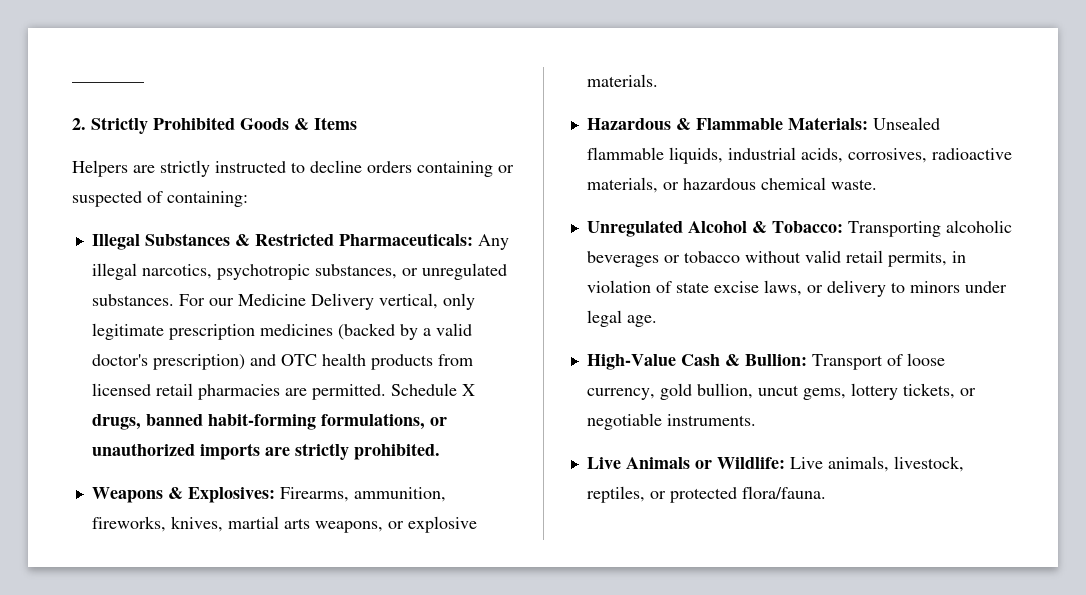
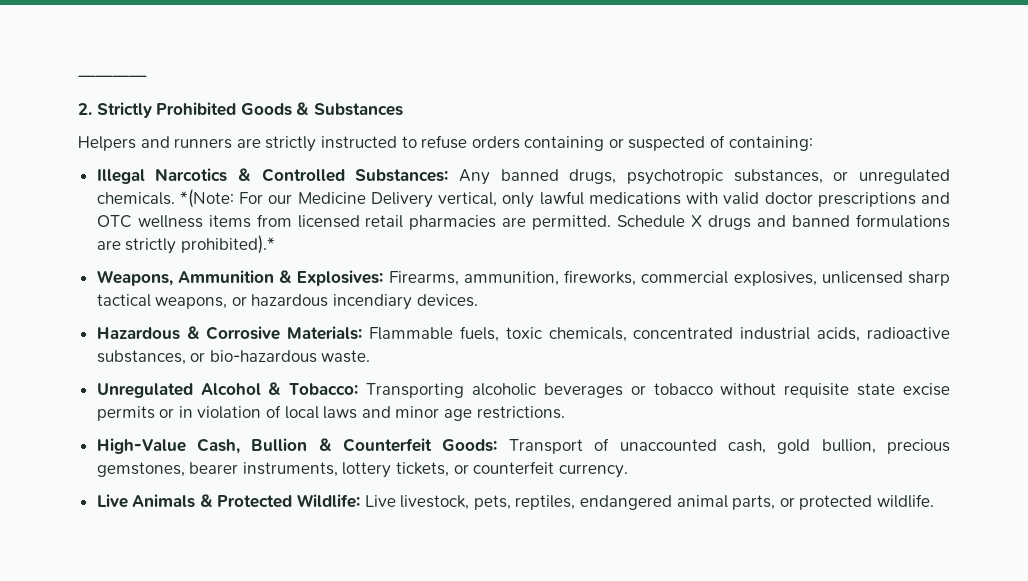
- 2. Strictly Prohibited Goods & Items
+ 2. Strictly Prohibited Goods & Substances
- Helpers are strictly instructed to decline orders containing or suspected of containing:
+ Helpers and runners are strictly instructed to refuse orders containing or suspected of containing:
- Illegal Substances & Restricted Pharmaceuticals: Any illegal narcotics, psychotropic substances, or unregulated substances. For our Medicine Delivery vertical, only legitimate prescription medicines (backed by a valid doctor's prescription) and OTC health products from licensed retail pharmacies are permitted.
+ Illegal Narcotics & Controlled Substances: Any banned drugs, psychotropic substances, or unregulated chemicals. *(Note: For our Medicine Delivery vertical, only lawful medications with valid doctor prescriptions and OTC wellness items from licensed retail pharmacies are permitted.
- Schedule X drugs, banned habit-forming formulations, or unauthorized imports are strictly prohibited.
- Weapons & Explosives: Firearms, ammunition, fireworks, knives, martial arts weapons, or explosive materials.
- Hazardous & Flammable Materials: Unsealed flammable liquids, industrial acids, corrosives, radioactive materials, or hazardous chemical waste.
+ Schedule X drugs and banned formulations are strictly prohibited).*
+ Weapons, Ammunition & Explosives: Firearms, ammunition, fireworks, commercial explosives, unlicensed sharp tactical weapons, or hazardous incendiary devices.
+ Hazardous & Corrosive Materials: Flammable fuels, toxic chemicals, concentrated industrial acids, radioactive substances, or bio-hazardous waste.
- Unregulated Alcohol & Tobacco: Transporting alcoholic beverages or tobacco without valid retail permits, in violation of state excise laws, or delivery to minors under legal age.
- High-Value Cash & Bullion: Transport of loose currency, gold bullion, uncut gems, lottery tickets, or negotiable instruments.
+ Unregulated Alcohol & Tobacco: Transporting alcoholic beverages or tobacco without requisite state excise permits or in violation of local laws and minor age restrictions.
+ High-Value Cash, Bullion & Counterfeit Goods: Transport of unaccounted cash, gold bullion, precious gemstones, bearer instruments, lottery tickets, or counterfeit currency.
- Live Animals or Wildlife: Live animals, livestock, reptiles, or protected flora/fauna.
+ Live Animals & Protected Wildlife: Live livestock, pets, reptiles, endangered animal parts, or protected wildlife.

